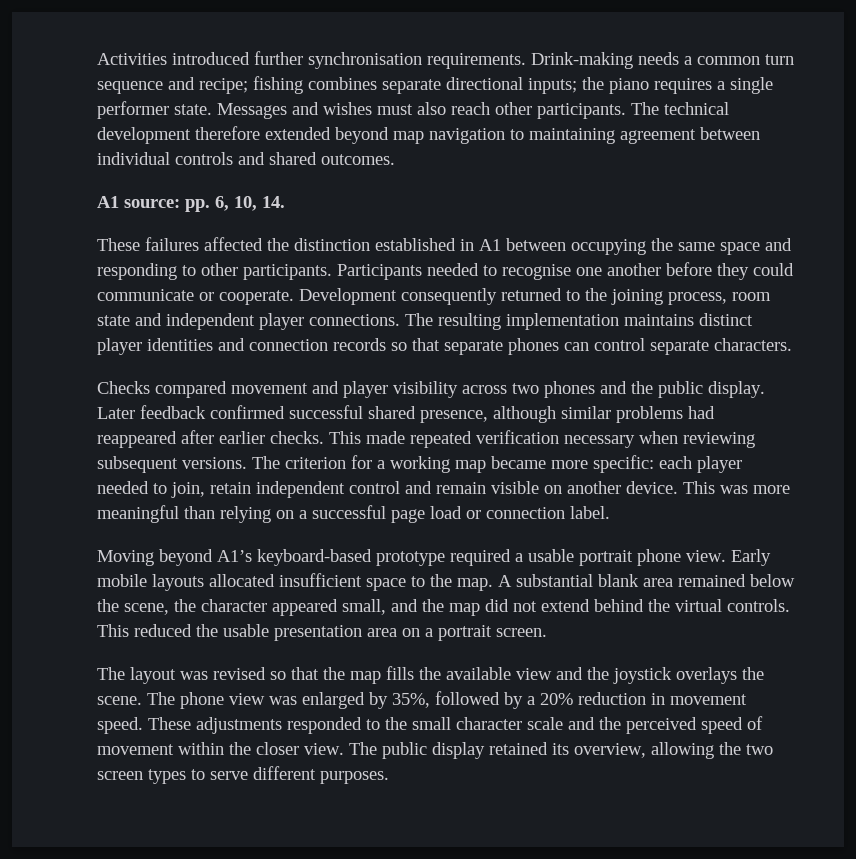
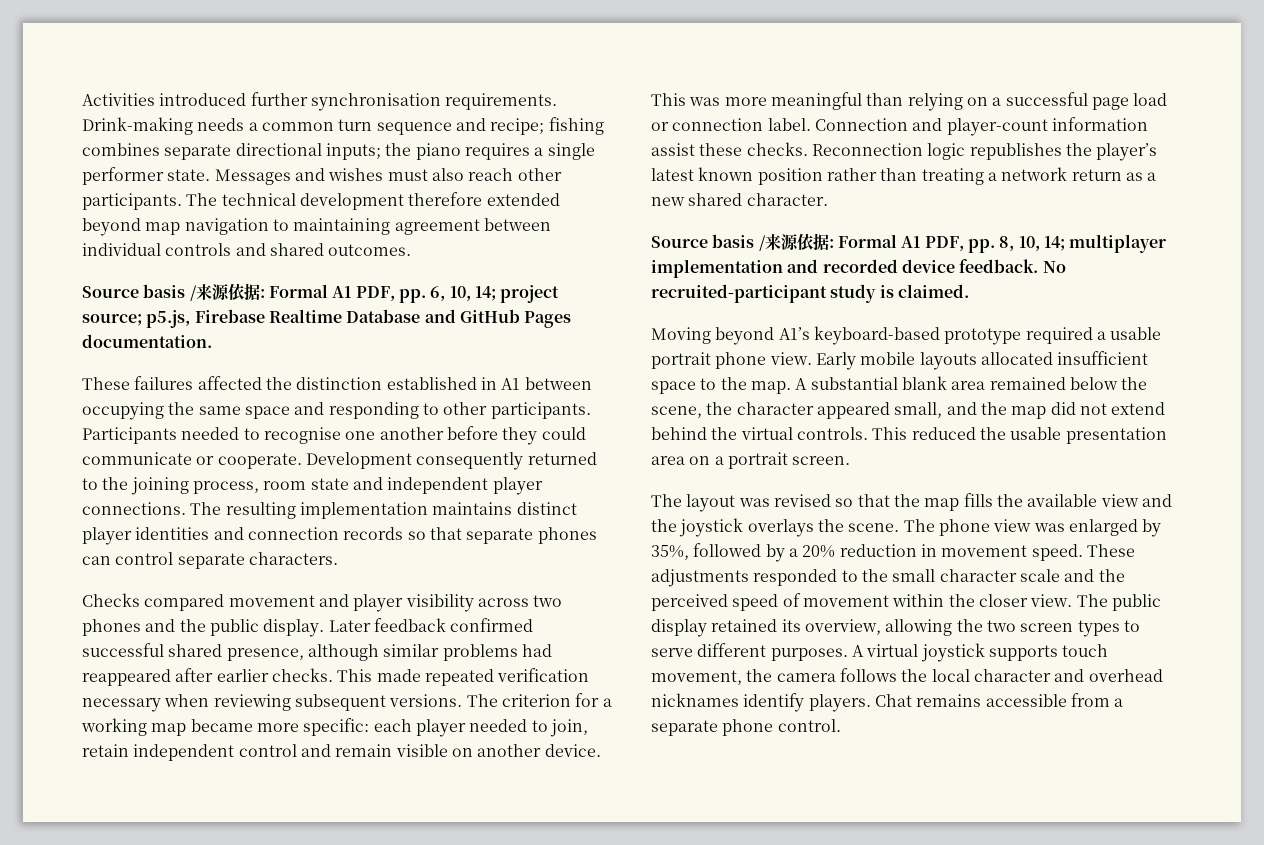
- A1 source: pp. 6, 10, 14.
+ Source basis /来源依据: Formal A1 PDF, pp. 6, 10, 14; project source; p5.js, Firebase Realtime Database and GitHub Pages documentation.
+ Connection and player-count information assist these checks. Reconnection logic republishes the player’s latest known position rather than treating a network return as a new shared character.
+ Source basis /来源依据: Formal A1 PDF, pp. 8, 10, 14; multiplayer implementation and recorded device feedback. No recruited-participant study is claimed.
+ A virtual joystick supports touch movement, the camera follows the local character and overhead nicknames identify players. Chat remains accessible from a separate phone control.

